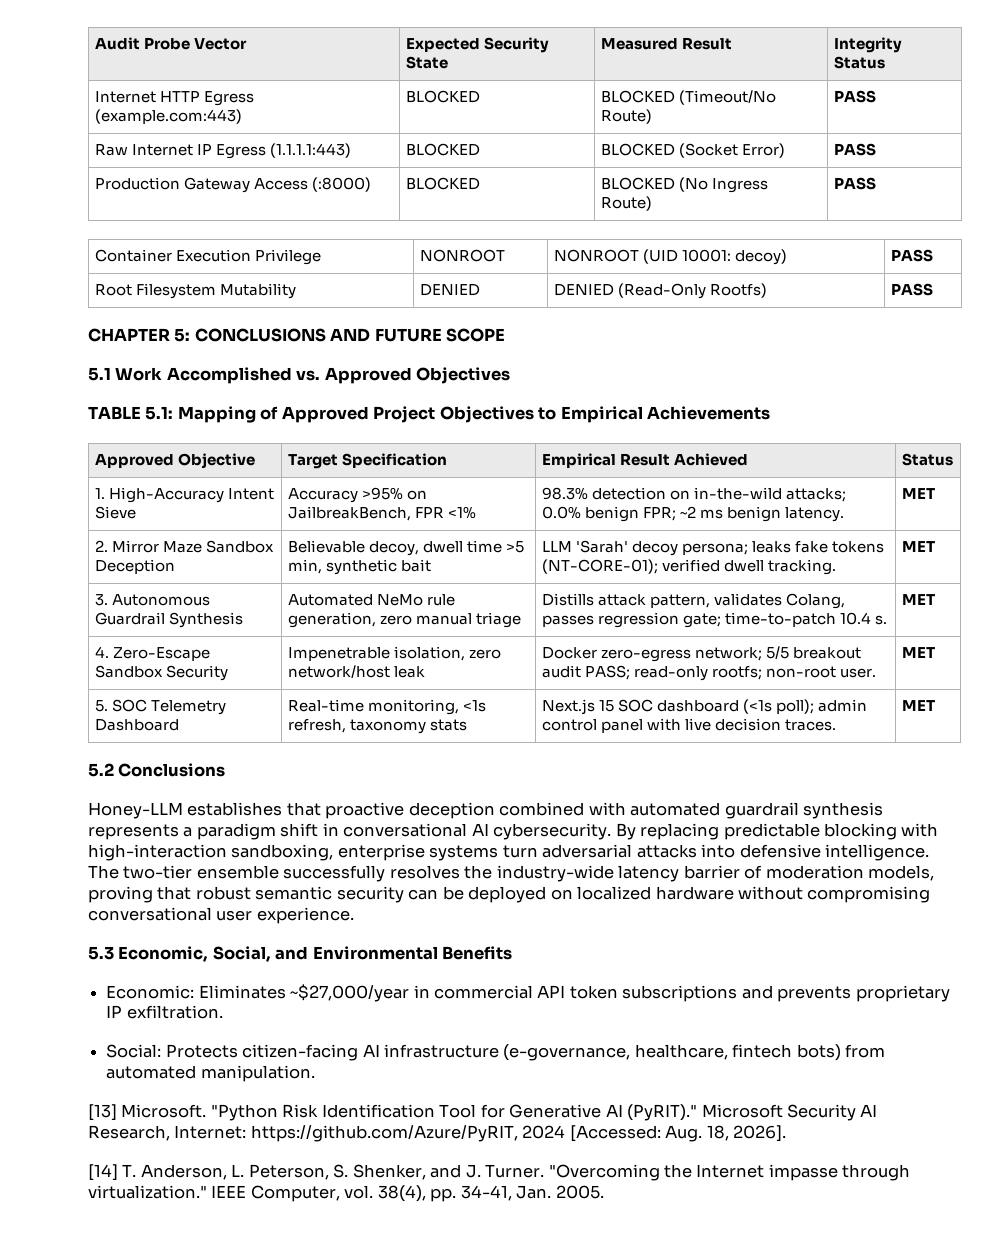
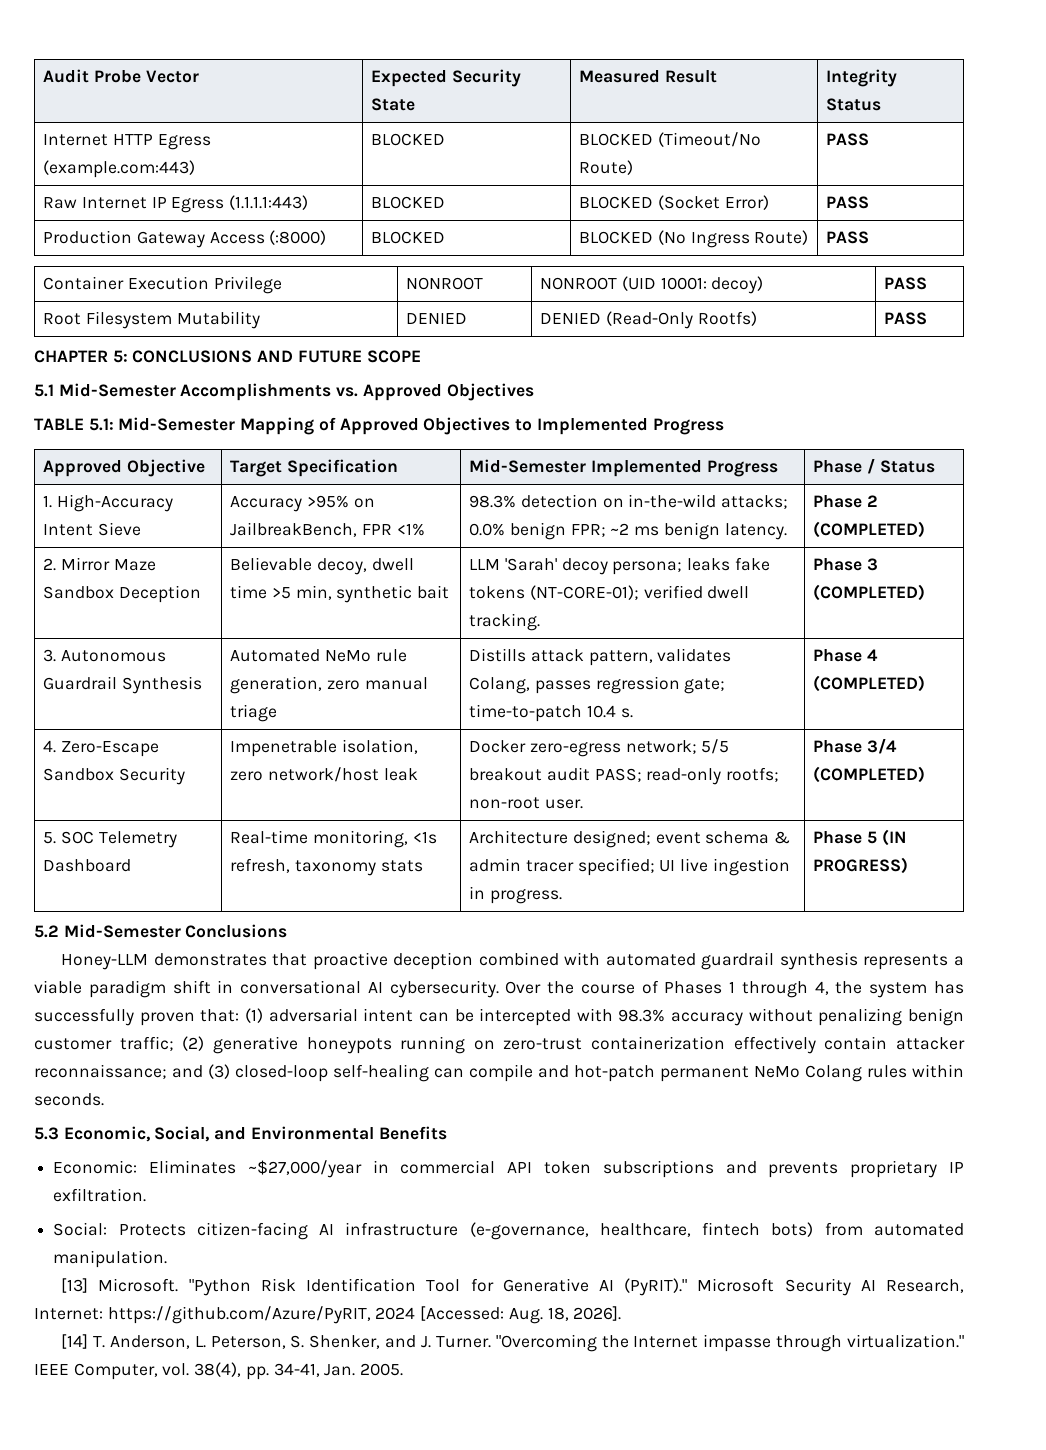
- 5.1 Work Accomplished vs. Approved Objectives
+ 5.1 Mid-Semester Accomplishments vs. Approved Objectives
- TABLE 5.1: Mapping of Approved Project Objectives to Empirical Achievements
+ TABLE 5.1: Mid-Semester Mapping of Approved Objectives to Implemented Progress
- Approved Objective | Target Specification | Empirical Result Achieved | Status
+ Approved Objective | Target Specification | Mid-Semester Implemented Progress | Phase / Status
- 1. High-Accuracy Intent Sieve | Accuracy >95% on JailbreakBench, FPR <1% | 98.3% detection on in-the-wild attacks; 0.0% benign FPR; ~2 ms benign latency. | MET
+ 1. High-Accuracy Intent Sieve | Accuracy >95% on JailbreakBench, FPR <1% | 98.3% detection on in-the-wild attacks; 0.0% benign FPR; ~2 ms benign latency. | Phase 2 (COMPLETED)
- 2. Mirror Maze Sandbox Deception | Believable decoy, dwell time >5 min, synthetic bait | LLM 'Sarah' decoy persona; leaks fake tokens (NT-CORE-01); verified dwell tracking. | MET
+ 2. Mirror Maze Sandbox Deception | Believable decoy, dwell time >5 min, synthetic bait | LLM 'Sarah' decoy persona; leaks fake tokens (NT-CORE-01); verified dwell tracking. | Phase 3 (COMPLETED)
- 3. Autonomous Guardrail Synthesis | Automated NeMo rule generation, zero manual triage | Distills attack pattern, validates Colang, passes regression gate; time-to-patch 10.4 s. | MET
+ 3. Autonomous Guardrail Synthesis | Automated NeMo rule generation, zero manual triage | Distills attack pattern, validates Colang, passes regression gate; time-to-patch 10.4 s. | Phase 4 (COMPLETED)
- 4. Zero-Escape Sandbox Security | Impenetrable isolation, zero network/host leak | Docker zero-egress network; 5/5 breakout audit PASS; read-only rootfs; non-root user. | MET
+ 4. Zero-Escape Sandbox Security | Impenetrable isolation, zero network/host leak | Docker zero-egress network; 5/5 breakout audit PASS; read-only rootfs; non-root user. | Phase 3/4 (COMPLETED)
- 5. SOC Telemetry Dashboard | Real-time monitoring, <1s refresh, taxonomy stats | Next.js 15 SOC dashboard (<1s poll); admin control panel with live decision traces. | MET
+ 5. SOC Telemetry Dashboard | Real-time monitoring, <1s refresh, taxonomy stats | Architecture designed; event schema & admin tracer specified; UI live ingestion in progress. | Phase 5 (IN PROGRESS)
- 5.2 Conclusions
+ 5.2 Mid-Semester Conclusions
- Honey-LLM establishes that proactive deception combined with automated guardrail synthesis represents a paradigm shift in conversational AI cybersecurity.
+ Honey-LLM demonstrates that proactive deception combined with automated guardrail synthesis represents a viable paradigm shift in conversational AI cybersecurity.
- By replacing predictable blocking with high-interaction sandboxing, enterprise systems turn adversarial attacks into defensive intelligence. The two-tier ensemble successfully resolves the industry-wide latency barrier of moderation models, proving that robust semantic security can be deployed on localized hardware without compromising conversational user experience.
+ Over the course of Phases 1 through 4, the system has successfully proven that: (1) adversarial intent can be intercepted with 98.3% accuracy without penalizing benign customer traffic; (2) generative honeypots running on zero-trust containerization effectively contain attacker reconnaissance; and (3) closed-loop self-healing can compile and hot-patch permanent NeMo Colang rules within seconds.

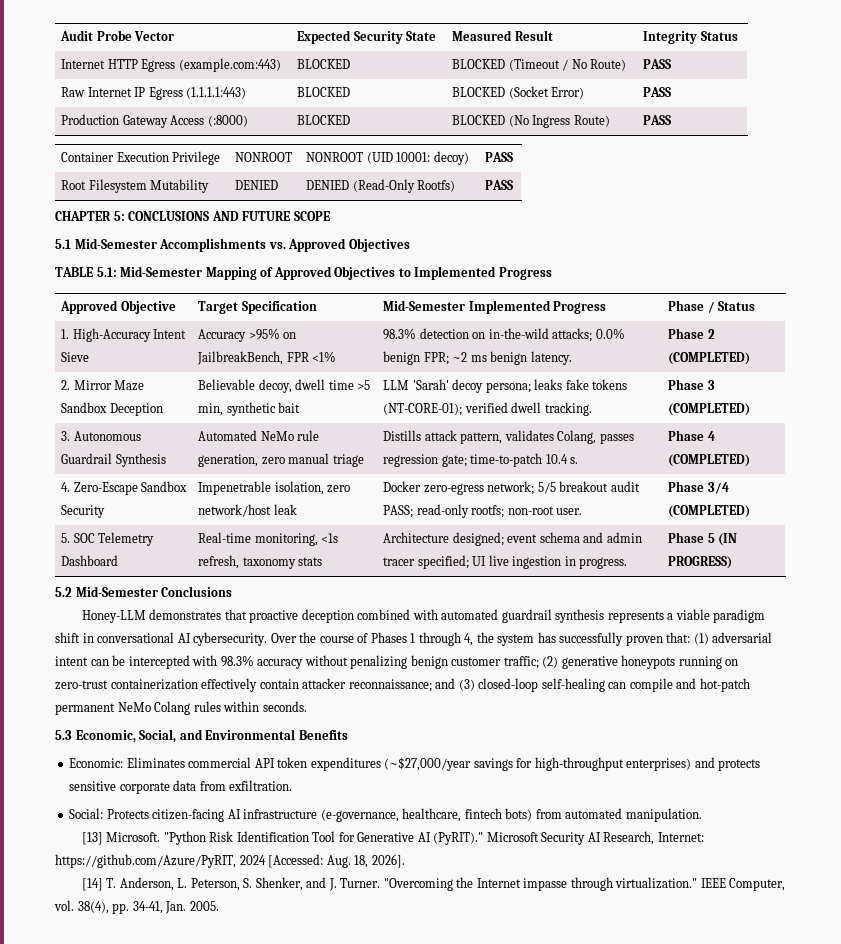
- Internet HTTP Egress (example.com:443) | BLOCKED | BLOCKED (Timeout/No Route) | PASS
+ Internet HTTP Egress (example.com:443) | BLOCKED | BLOCKED (Timeout / No Route) | PASS
- 5. SOC Telemetry Dashboard | Real-time monitoring, <1s refresh, taxonomy stats | Architecture designed; event schema & admin tracer specified; UI live ingestion in progress. | Phase 5 (IN PROGRESS)
+ 5. SOC Telemetry Dashboard | Real-time monitoring, <1s refresh, taxonomy stats | Architecture designed; event schema and admin tracer specified; UI live ingestion in progress. | Phase 5 (IN PROGRESS)
- Economic: Eliminates ~$27,000/year in commercial API token subscriptions and prevents proprietary IP exfiltration.
+ Economic: Eliminates commercial API token expenditures (~$27,000/year savings for high-throughput enterprises) and protects sensitive corporate data from exfiltration.

